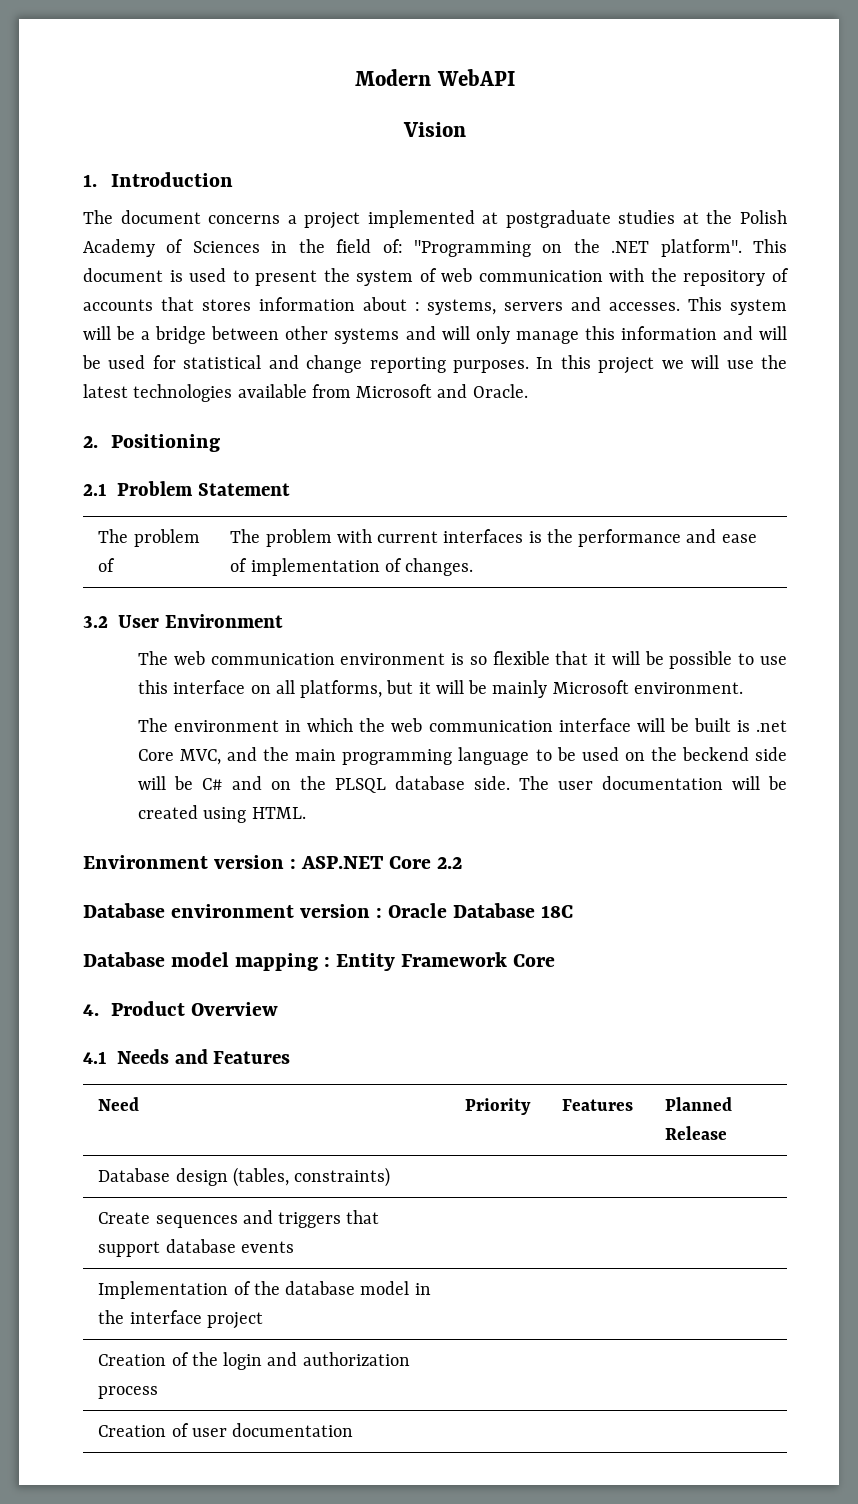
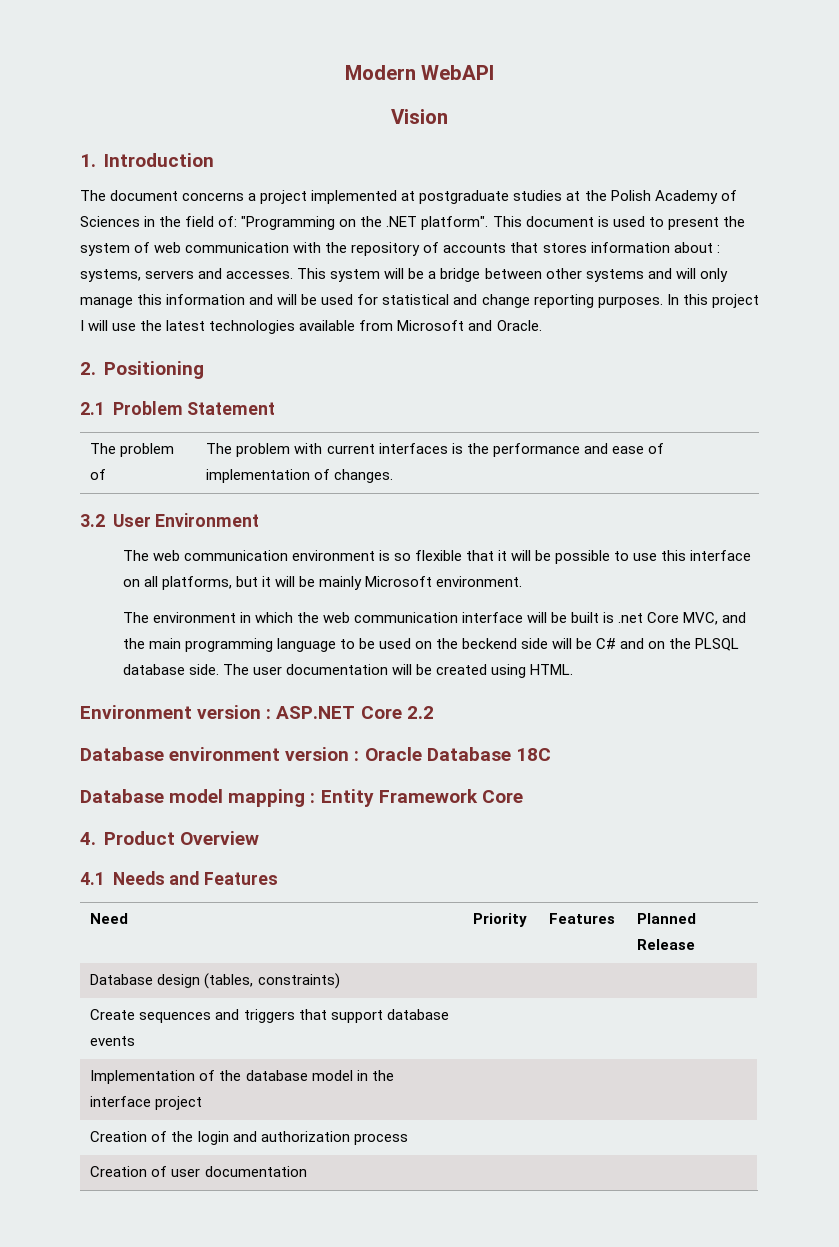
- In this project we will use the latest technologies available from Microsoft and Oracle.
+ In this project I will use the latest technologies available from Microsoft and Oracle.

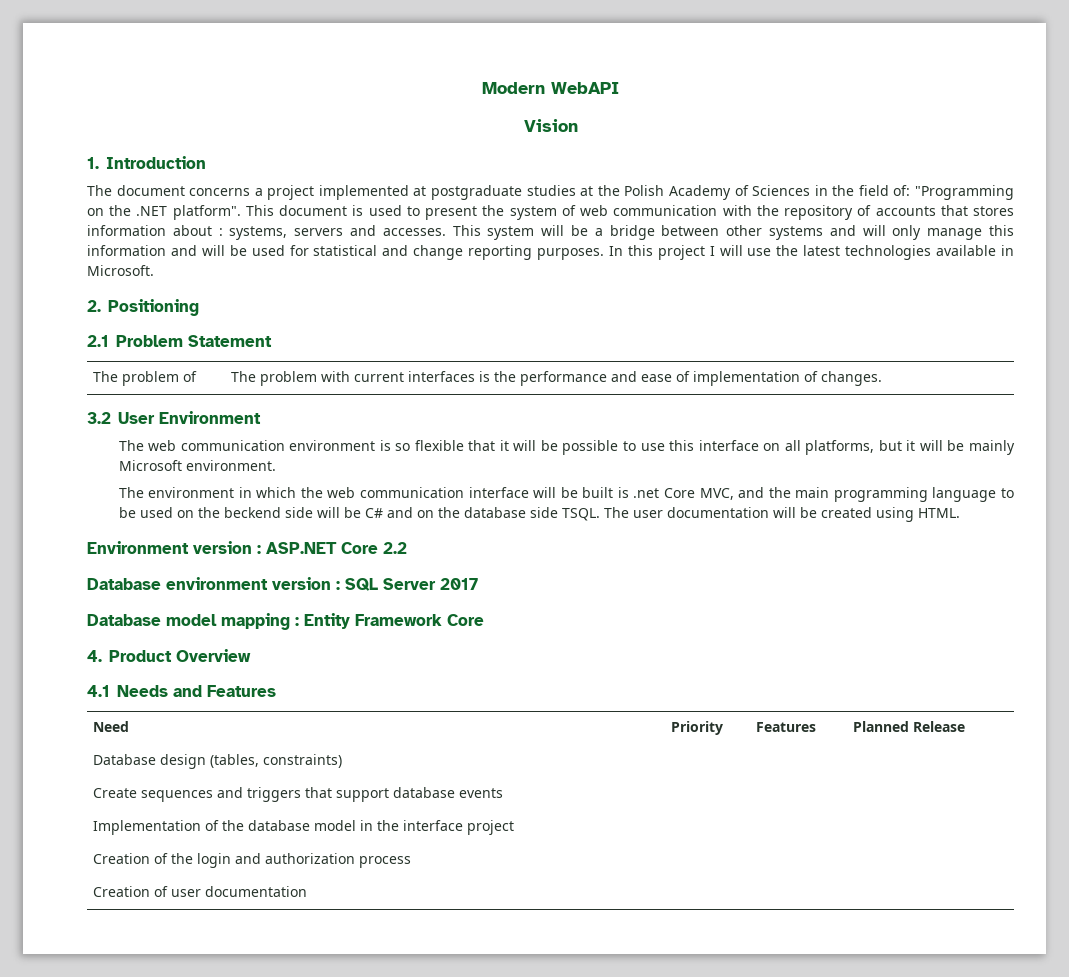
- In this project I will use the latest technologies available from Microsoft and Oracle.
+ In this project I will use the latest technologies available in Microsoft.
- The environment in which the web communication interface will be built is .net Core MVC, and the main programming language to be used on the beckend side will be C# and on the PLSQL database side.
+ The environment in which the web communication interface will be built is .net Core MVC, and the main programming language to be used on the beckend side will be C# and on the database side TSQL.
- Database environment version : Oracle Database 18C
+ Database environment version : SQL Server 2017

